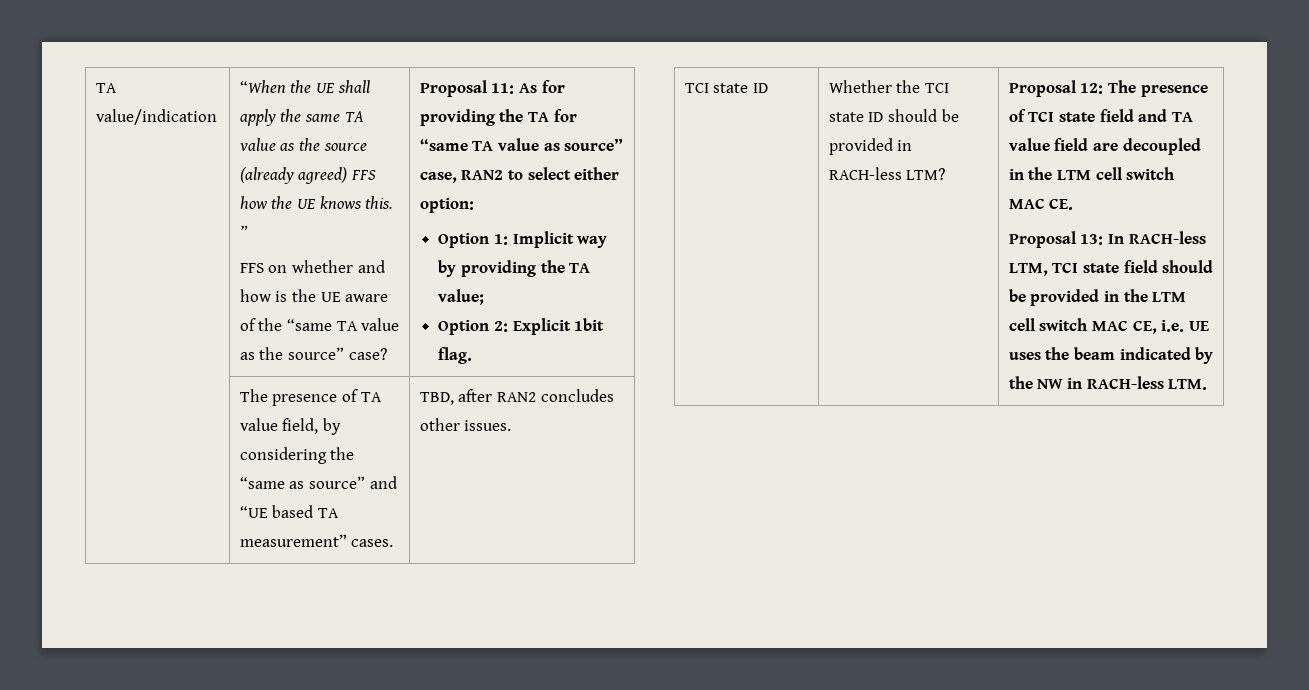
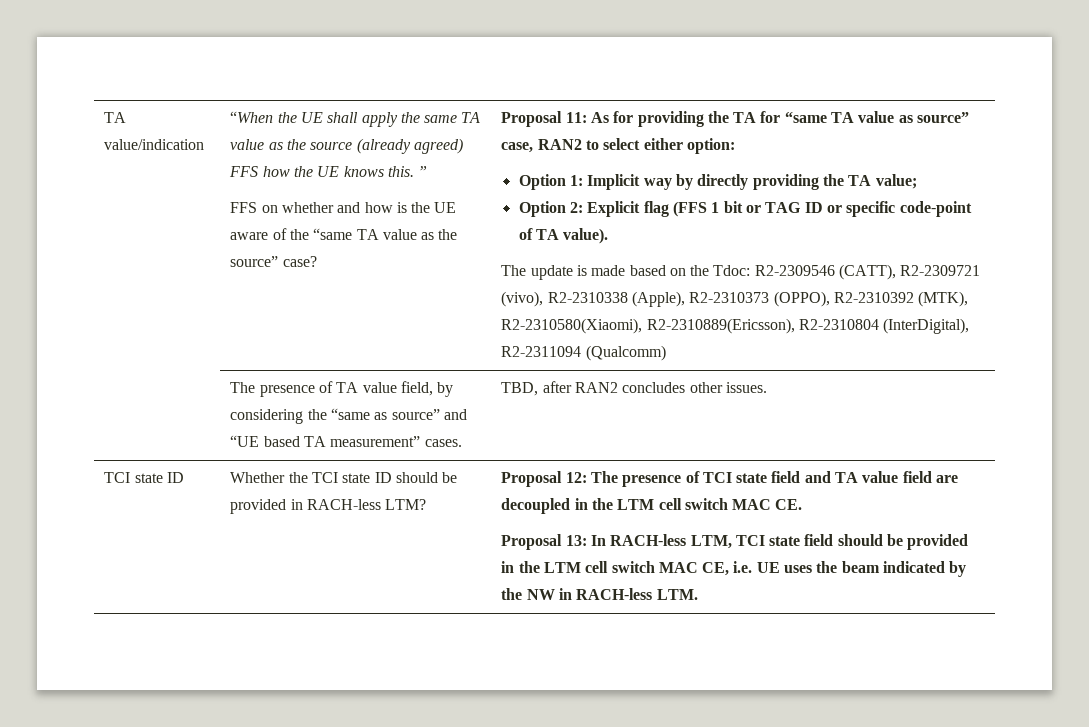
- Option 1: Implicit way by providing the TA value;
+ Option 1: Implicit way by directly providing the TA value;
- Option 2: Explicit 1bit flag.
+ Option 2: Explicit flag (FFS 1 bit or TAG ID or specific code-point of TA value).
+ The update is made based on the Tdoc: R2-2309546 (CATT), R2-2309721 (vivo), R2-2310338 (Apple), R2-2310373 (OPPO), R2-2310392 (MTK), R2-2310580(Xiaomi), R2-2310889(Ericsson), R2-2310804 (InterDigital), R2-2311094 (Qualcomm)

